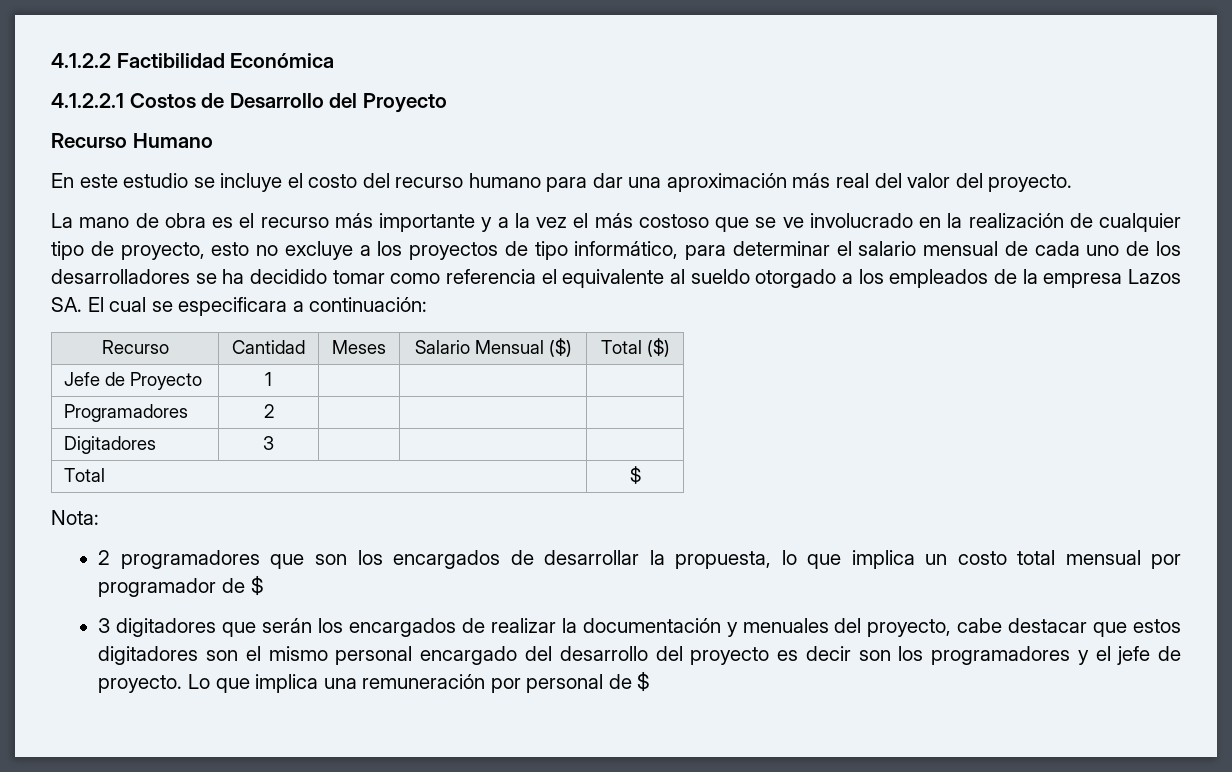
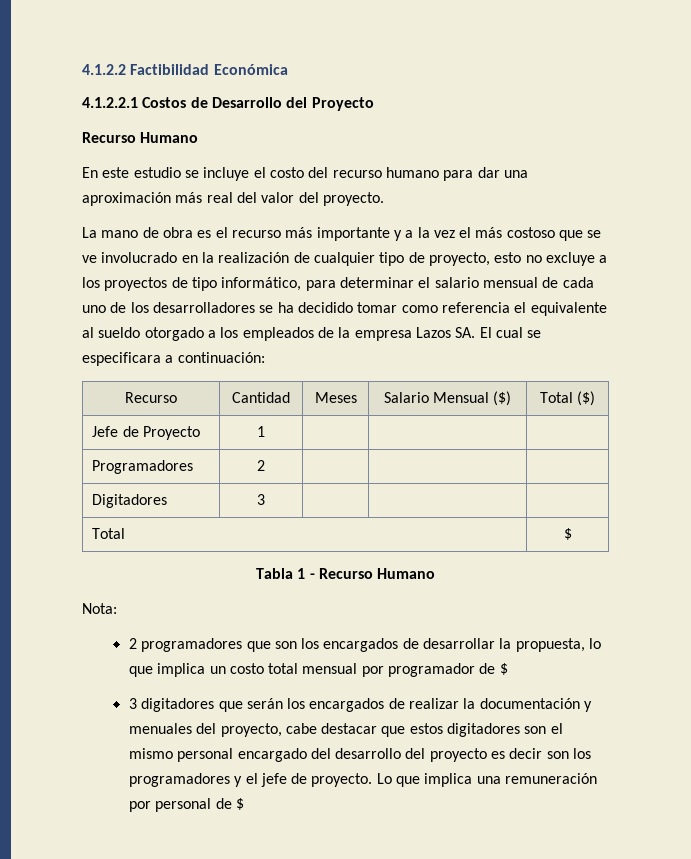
+ Tabla 1 - Recurso Humano

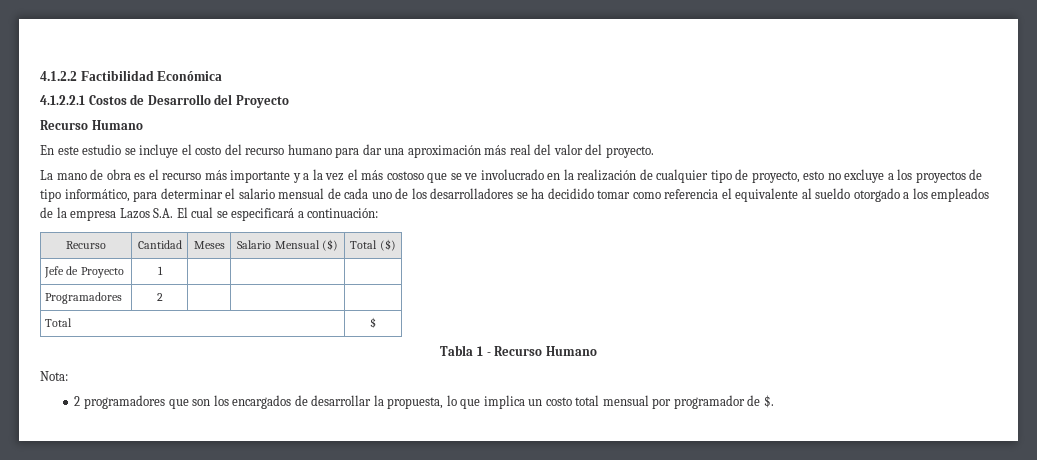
- La mano de obra es el recurso más importante y a la vez el más costoso que se ve involucrado en la realización de cualquier tipo de proyecto, esto no excluye a los proyectos de tipo informático, para determinar el salario mensual de cada uno de los desarrolladores se ha decidido tomar como referencia el equivalente al sueldo otorgado a los empleados de la empresa Lazos SA. El cual se especificara a continuación:
+ La mano de obra es el recurso más importante y a la vez el más costoso que se ve involucrado en la realización de cualquier tipo de proyecto, esto no excluye a los proyectos de tipo informático, para determinar el salario mensual de cada uno de los desarrolladores se ha decidido tomar como referencia el equivalente al sueldo otorgado a los empleados de la empresa Lazos S.A. El cual se especificará a continuación:
- Digitadores | 3 | | |
- 2 programadores que son los encargados de desarrollar la propuesta, lo que implica un costo total mensual por programador de $
- 3 digitadores que serán los encargados de realizar la documentación y menuales del proyecto, cabe destacar que estos digitadores son el mismo personal encargado del desarrollo del proyecto es decir son los programadores y el jefe de proyecto. Lo que implica una remuneración por personal de $
+ 2 programadores que son los encargados de desarrollar la propuesta, lo que implica un costo total mensual por programador de $.

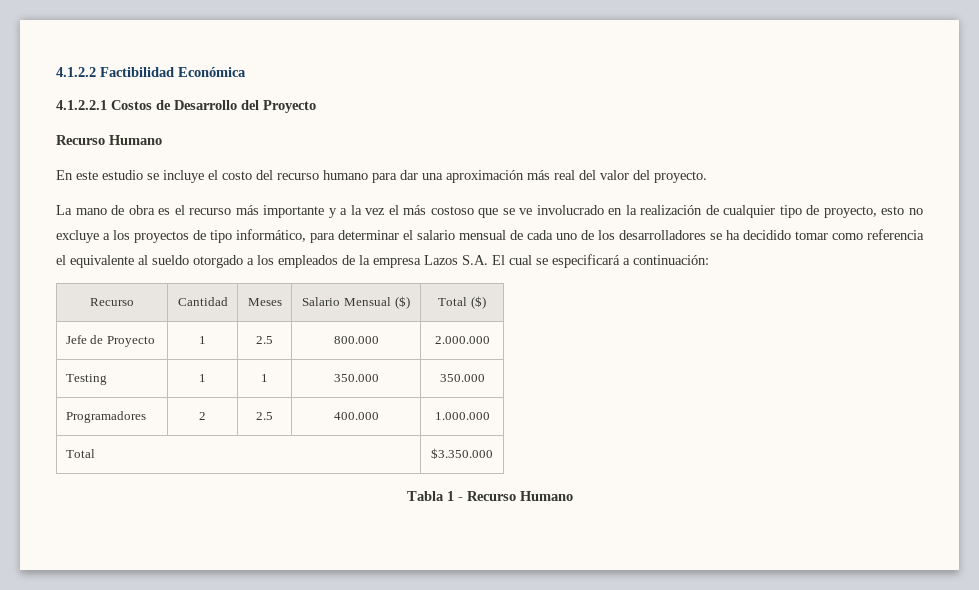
- Jefe de Proyecto | 1 | | |
+ Jefe de Proyecto | 1 | 2.5 | 800.000 | 2.000.000
+ Testing | 1 | 1 | 350.000 | 350.000
- Programadores | 2 | | |
+ Programadores | 2 | 2.5 | 400.000 | 1.000.000
- Total | $
+ Total | $3.350.000
- Nota:
- 2 programadores que son los encargados de desarrollar la propuesta, lo que implica un costo total mensual por programador de $.

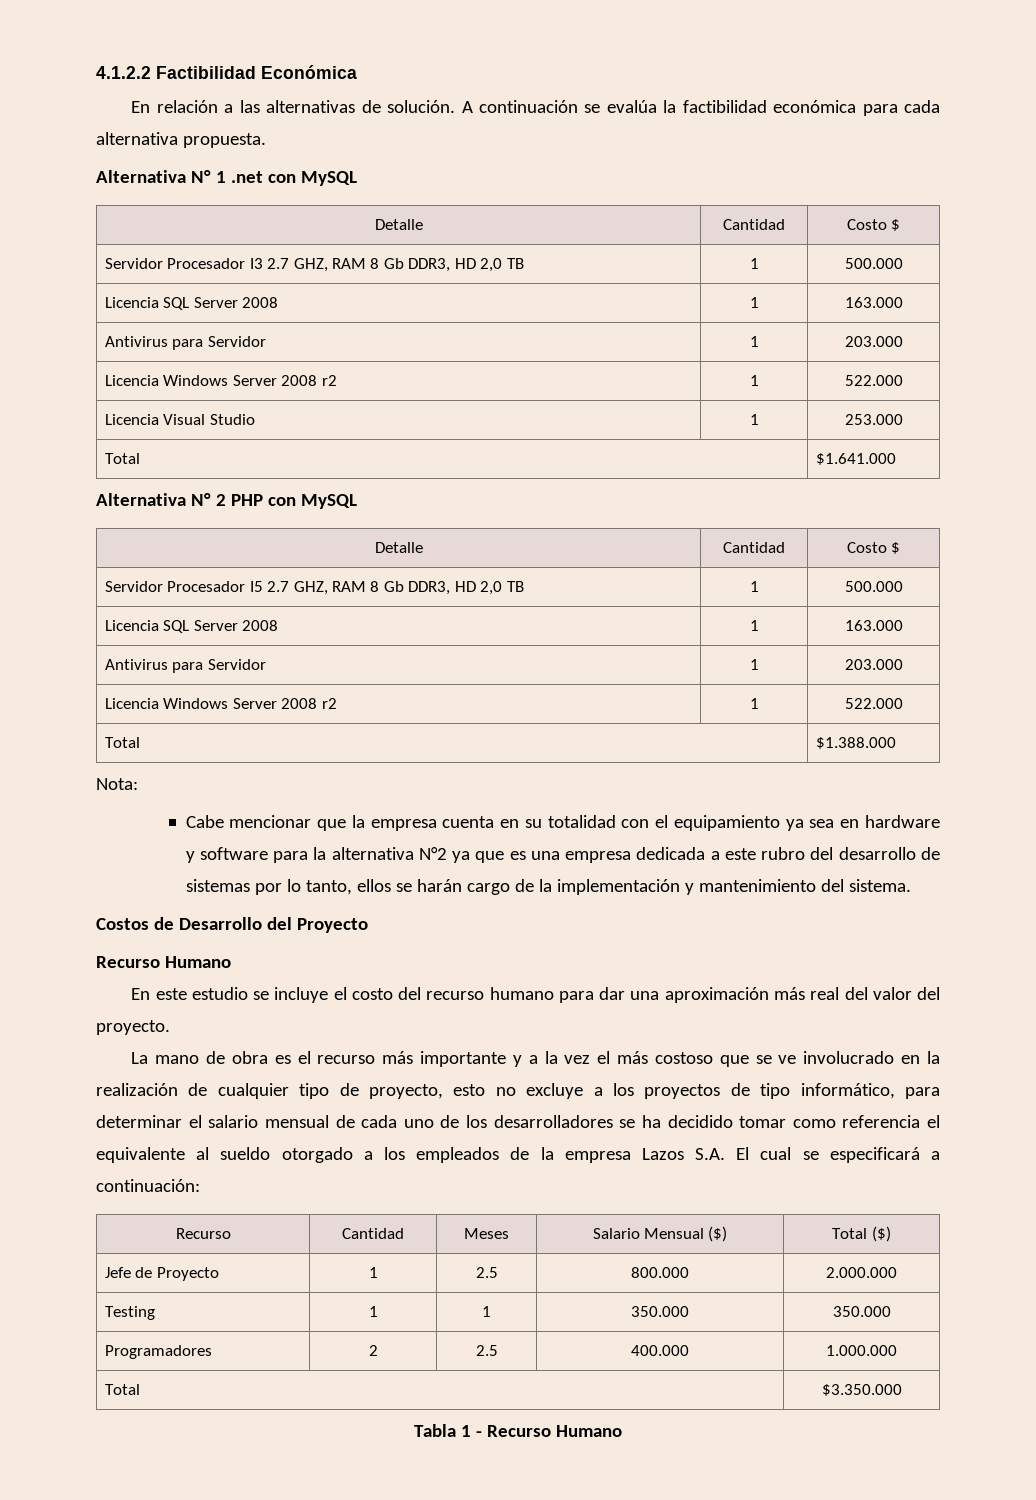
- 4.1.2.2.1 Costos de Desarrollo del Proyecto
+ En relación a las alternativas de solución. A continuación se evalúa la factibilidad económica para cada alternativa propuesta.
+ Alternativa N° 1 .net con MySQL
+ Detalle | Cantidad | Costo $
+ Servidor Procesador I3 2.7 GHZ, RAM 8 Gb DDR3, HD 2,0 TB | 1 | 500.000
+ Licencia SQL Server 2008 | 1 | 163.000
+ Antivirus para Servidor | 1 | 203.000
+ Licencia Windows Server 2008 r2 | 1 | 522.000
+ Licencia Visual Studio | 1 | 253.000
+ Total | $1.641.000
+ Alternativa N° 2 PHP con MySQL
+ Detalle | Cantidad | Costo $
+ Servidor Procesador I5 2.7 GHZ, RAM 8 Gb DDR3, HD 2,0 TB | 1 | 500.000
+ Licencia SQL Server 2008 | 1 | 163.000
+ Antivirus para Servidor | 1 | 203.000
+ Licencia Windows Server 2008 r2 | 1 | 522.000
+ Total | $1.388.000
+ Nota:
+ Cabe mencionar que la empresa cuenta en su totalidad con el equipamiento ya sea en hardware y software para la alternativa N°2 ya que es una empresa dedicada a este rubro del desarrollo de sistemas por lo tanto, ellos se harán cargo de la implementación y mantenimiento del sistema.
+ Costos de Desarrollo del Proyecto

